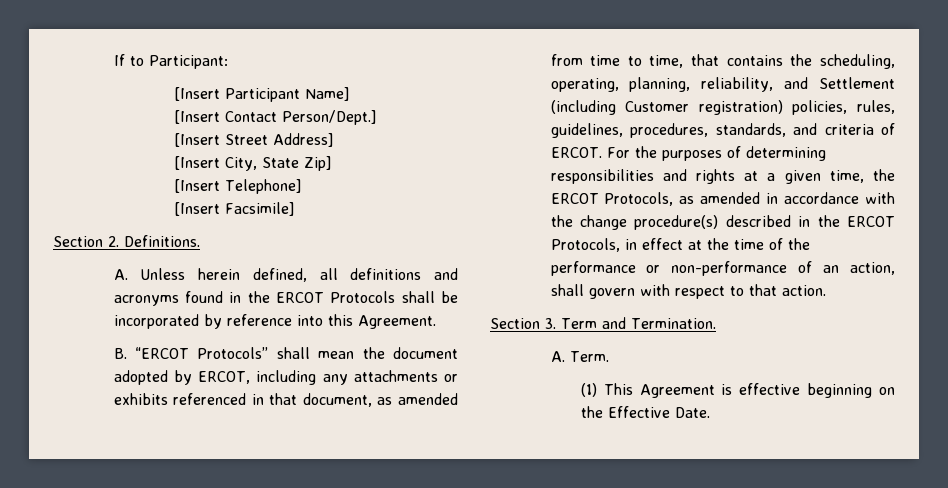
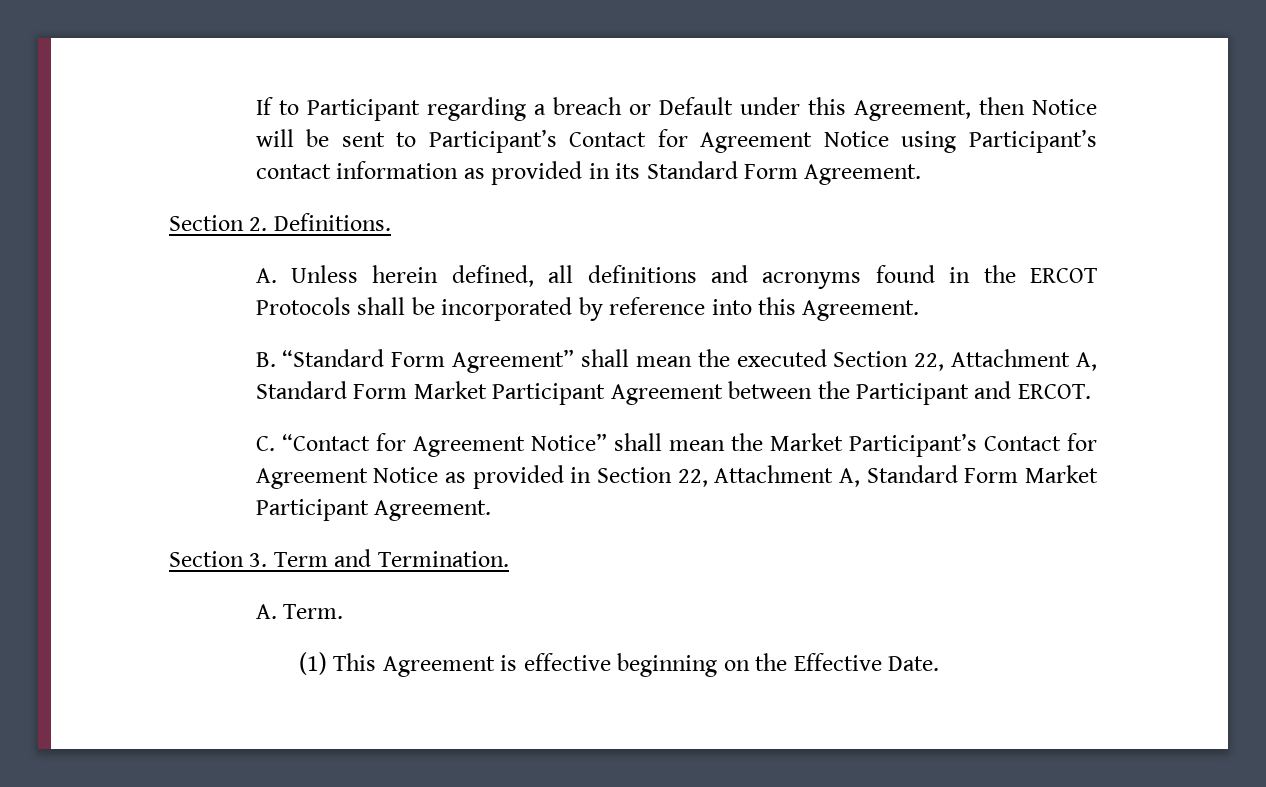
- If to Participant:
- [Insert Participant Name]
- [Insert Contact Person/Dept.]
- [Insert Street Address]
- [Insert City, State Zip]
- [Insert Telephone]
- [Insert Facsimile]
+ If to Participant regarding a breach or Default under this Agreement, then Notice will be sent to Participant’s Contact for Agreement Notice using Participant’s contact information as provided in its Standard Form Agreement.
- B. “ERCOT Protocols” shall mean the document adopted by ERCOT, including any attachments or exhibits referenced in that document, as amended from time to time, that contains the scheduling, operating, planning, reliability, and Settlement (including Customer registration) policies, rules, guidelines, procedures, standards, and criteria of ERCOT. For the purposes of determining responsibilities and rights at a given time, the ERCOT Protocols, as amended in accordance with the change procedure(s) described in the ERCOT Protocols, in effect at the time of the performance or non-performance of an action, shall govern with respect to that action.
+ B. “Standard Form Agreement” shall mean the executed Section 22, Attachment A, Standard Form Market Participant Agreement between the Participant and ERCOT.
+ C. “Contact for Agreement Notice” shall mean the Market Participant’s Contact for Agreement Notice as provided in Section 22, Attachment A, Standard Form Market Participant Agreement.

